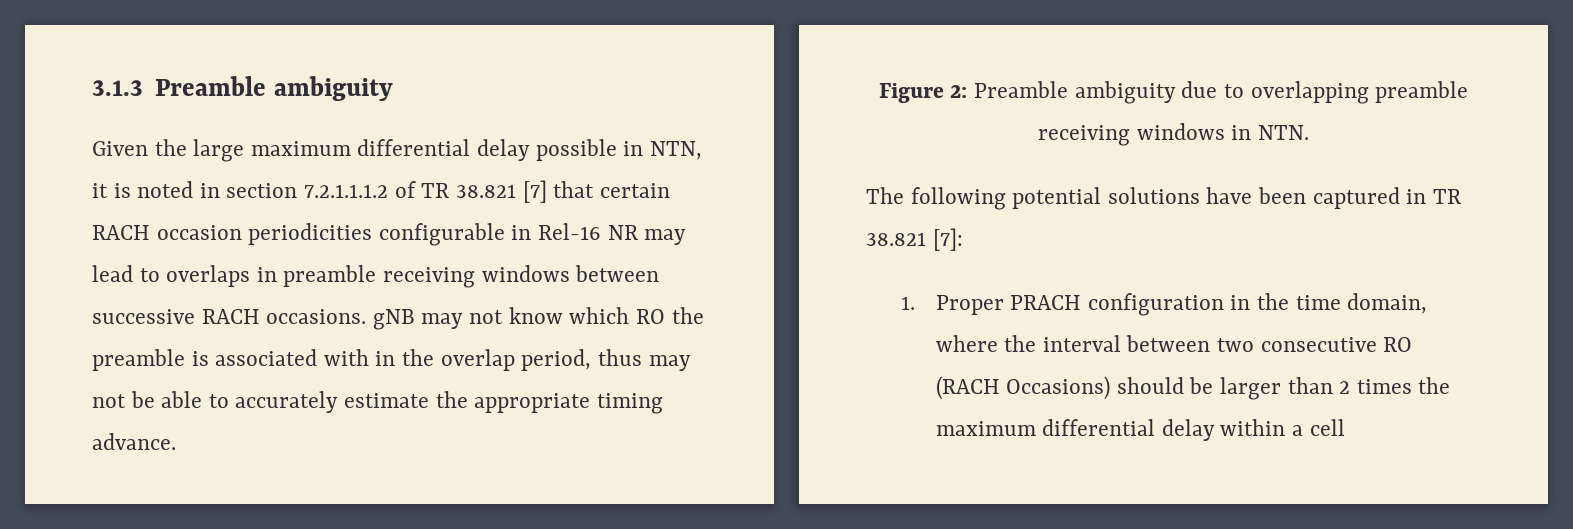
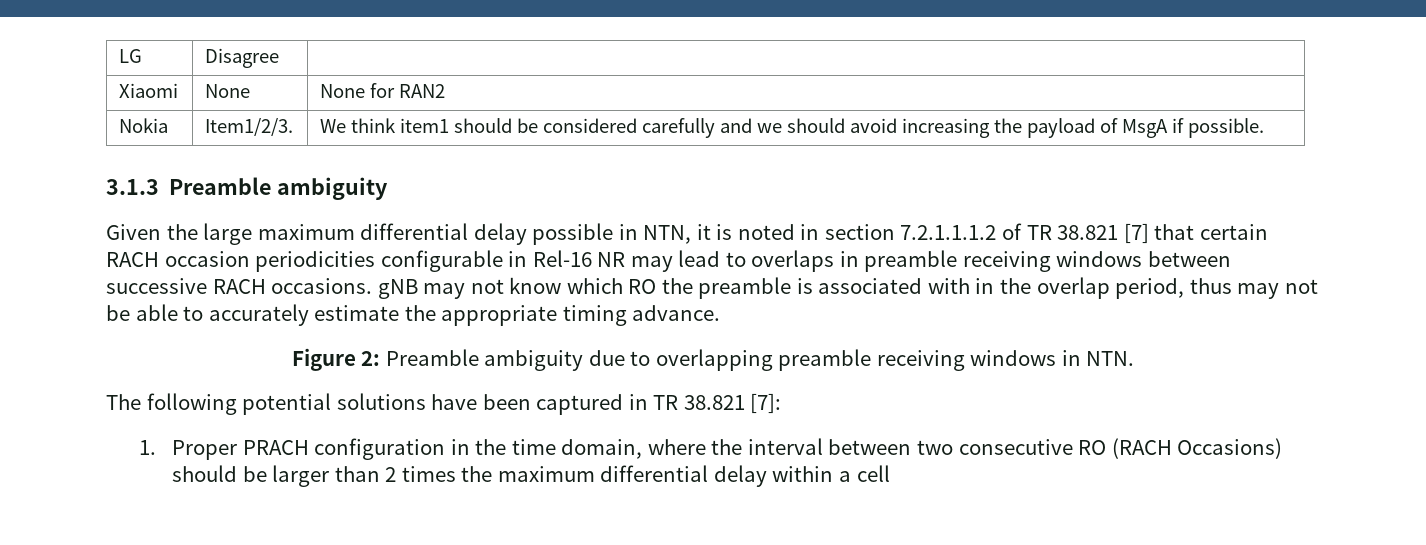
+ LG | Disagree |
+ Xiaomi | None | None for RAN2
+ Nokia | Item1/2/3. | We think item1 should be considered carefully and we should avoid increasing the payload of MsgA if possible.

